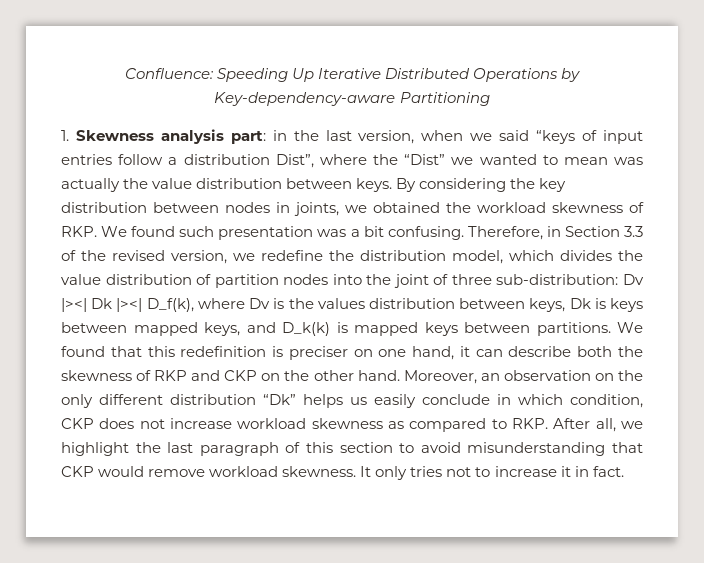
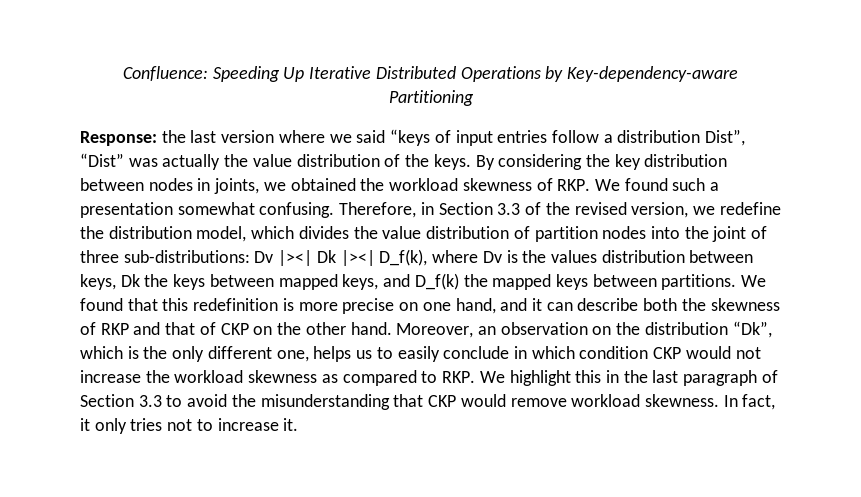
- 1. Skewness analysis part: in the last version, when we said “keys of input entries follow a distribution Dist”, where the “Dist” we wanted to mean was actually the value distribution between keys.
+ Response: the last version where we said “keys of input entries follow a distribution Dist”, “Dist” was actually the value distribution of the keys.
- By considering the key distribution between nodes in joints, we obtained the workload skewness of RKP. We found such presentation was a bit confusing.
+ By considering the key distribution between nodes in joints, we obtained the workload skewness of RKP. We found such a presentation somewhat confusing.
- Therefore, in Section 3.3 of the revised version, we redefine the distribution model, which divides the value distribution of partition nodes into the joint of three sub-distribution: Dv |><| Dk |><| D_f(k), where Dv is the values distribution between keys, Dk is keys between mapped keys, and D_k(k) is mapped keys between partitions.
+ Therefore, in Section 3.3 of the revised version, we redefine the distribution model, which divides the value distribution of partition nodes into the joint of three sub-distributions: Dv |><| Dk |><| D_f(k), where Dv is the values distribution between keys, Dk the keys between mapped keys, and D_f(k) the mapped keys between partitions.
- We found that this redefinition is preciser on one hand, it can describe both the skewness of RKP and CKP on the other hand.
+ We found that this redefinition is more precise on one hand, and it can describe both the skewness of RKP and that of CKP on the other hand.
- Moreover, an observation on the only different distribution “Dk” helps us easily conclude in which condition, CKP does not increase workload skewness as compared to RKP. After all, we highlight the last paragraph of this section to avoid misunderstanding that CKP would remove workload skewness.
+ Moreover, an observation on the distribution “Dk”, which is the only different one, helps us to easily conclude in which condition CKP would not increase the workload skewness as compared to RKP. We highlight this in the last paragraph of Section 3.3 to avoid the misunderstanding that CKP would remove workload skewness.
- It only tries not to increase it in fact.
+ In fact, it only tries not to increase it.

